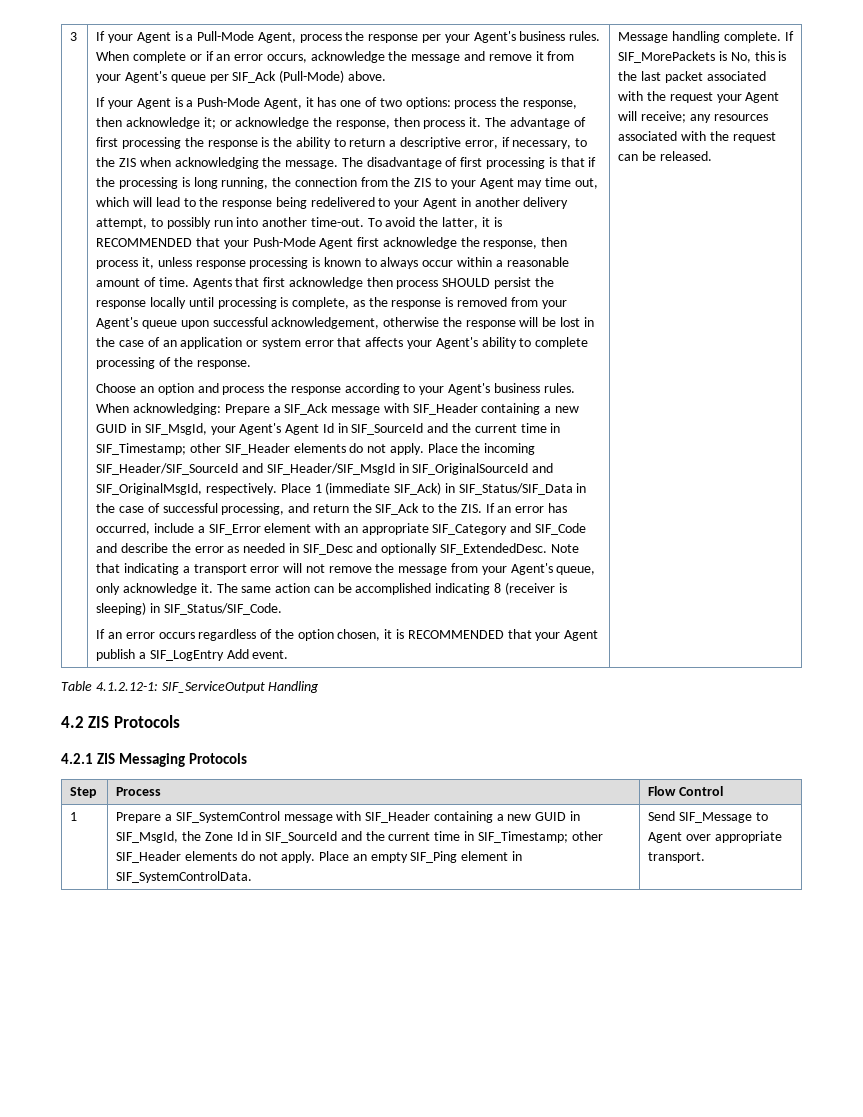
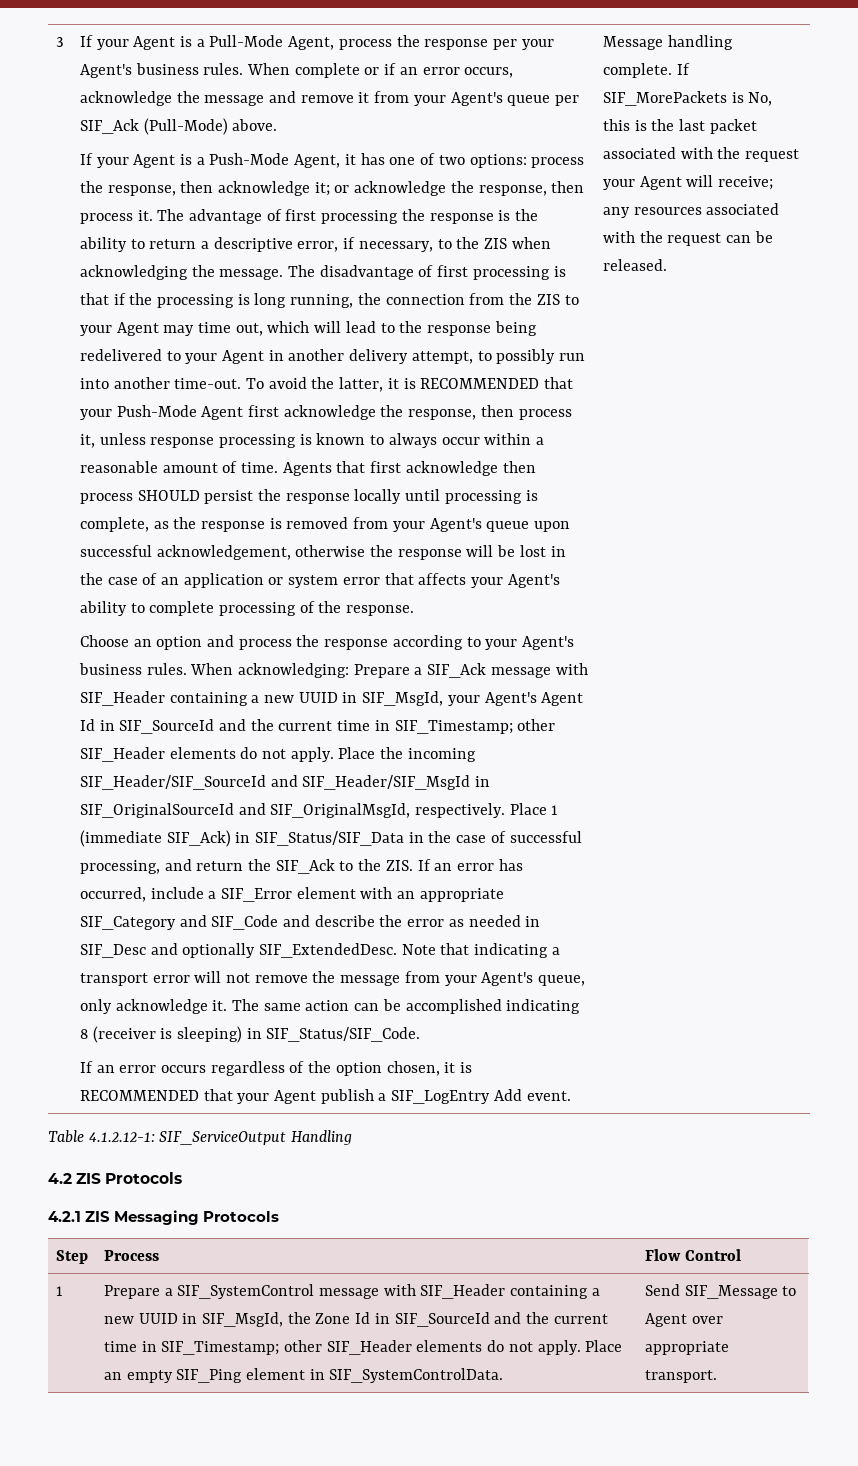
- When acknowledging: Prepare a SIF_Ack message with SIF_Header containing a new GUID in SIF_MsgId, your Agent's Agent Id in SIF_SourceId and the current time in SIF_Timestamp; other SIF_Header elements do not apply.
+ When acknowledging: Prepare a SIF_Ack message with SIF_Header containing a new UUID in SIF_MsgId, your Agent's Agent Id in SIF_SourceId and the current time in SIF_Timestamp; other SIF_Header elements do not apply.
- Prepare a SIF_SystemControl message with SIF_Header containing a new GUID in SIF_MsgId, the Zone Id in SIF_SourceId and the current time in SIF_Timestamp; other SIF_Header elements do not apply.
+ Prepare a SIF_SystemControl message with SIF_Header containing a new UUID in SIF_MsgId, the Zone Id in SIF_SourceId and the current time in SIF_Timestamp; other SIF_Header elements do not apply.

